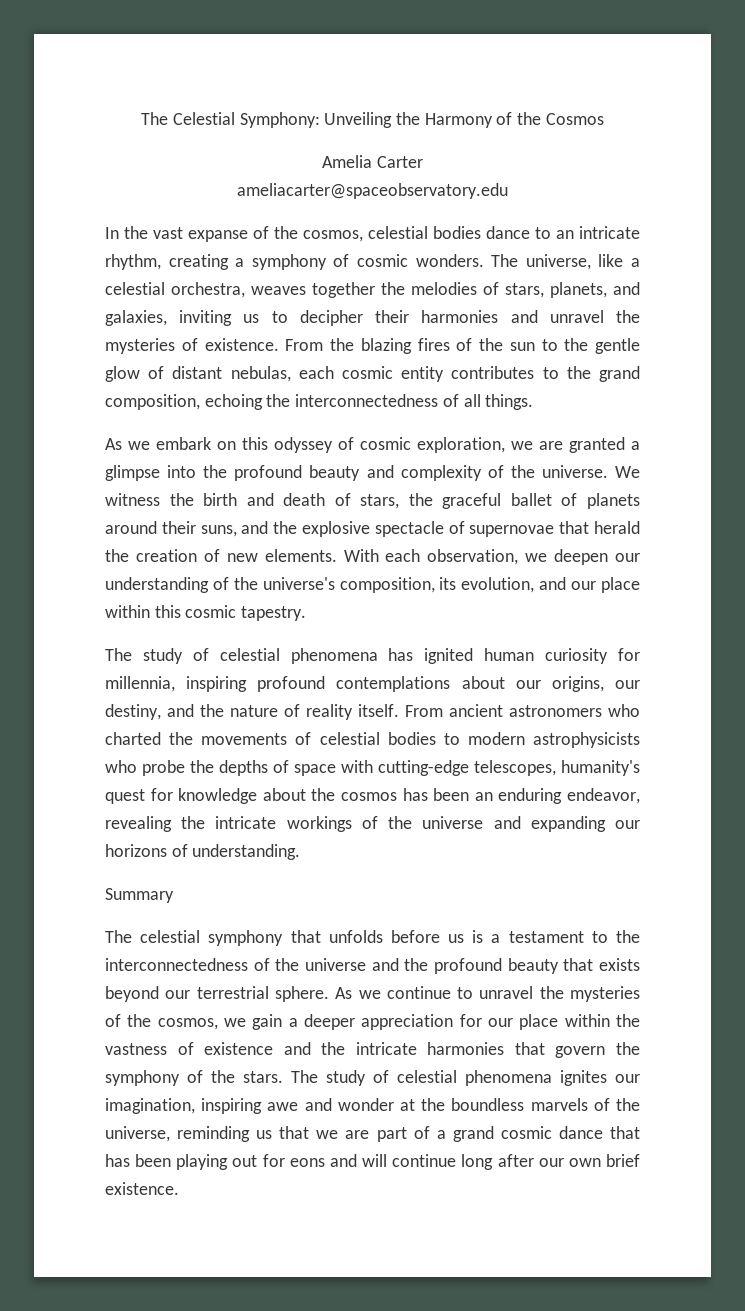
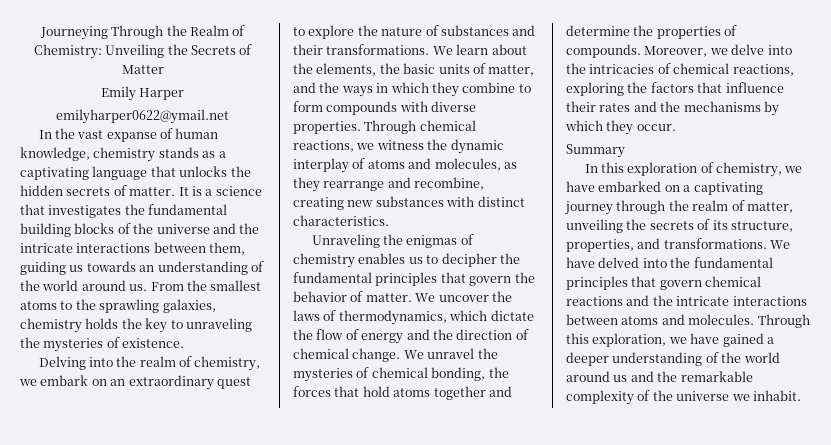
- The Celestial Symphony: Unveiling the Harmony of the Cosmos
- Amelia Carter
- ameliacarter@spaceobservatory.edu
+ Journeying Through the Realm of Chemistry: Unveiling the Secrets of Matter
+ Emily Harper
+ emilyharper0622@ymail.net
- In the vast expanse of the cosmos, celestial bodies dance to an intricate rhythm, creating a symphony of cosmic wonders. The universe, like a celestial orchestra, weaves together the melodies of stars, planets, and galaxies, inviting us to decipher their harmonies and unravel the mysteries of existence. From the blazing fires of the sun to the gentle glow of distant nebulas, each cosmic entity contributes to the grand composition, echoing the interconnectedness of all things.
- As we embark on this odyssey of cosmic exploration, we are granted a glimpse into the profound beauty and complexity of the universe. We witness the birth and death of stars, the graceful ballet of planets around their suns, and the explosive spectacle of supernovae that herald the creation of new elements. With each observation, we deepen our understanding of the universe's composition, its evolution, and our place within this cosmic tapestry.
- The study of celestial phenomena has ignited human curiosity for millennia, inspiring profound contemplations about our origins, our destiny, and the nature of reality itself. From ancient astronomers who charted the movements of celestial bodies to modern astrophysicists who probe the depths of space with cutting-edge telescopes, humanity's quest for knowledge about the cosmos has been an enduring endeavor, revealing the intricate workings of the universe and expanding our horizons of understanding.
+ In the vast expanse of human knowledge, chemistry stands as a captivating language that unlocks the hidden secrets of matter. It is a science that investigates the fundamental building blocks of the universe and the intricate interactions between them, guiding us towards an understanding of the world around us. From the smallest atoms to the sprawling galaxies, chemistry holds the key to unraveling the mysteries of existence.
+ Delving into the realm of chemistry, we embark on an extraordinary quest to explore the nature of substances and their transformations. We learn about the elements, the basic units of matter, and the ways in which they combine to form compounds with diverse properties. Through chemical reactions, we witness the dynamic interplay of atoms and molecules, as they rearrange and recombine, creating new substances with distinct characteristics.
+ Unraveling the enigmas of chemistry enables us to decipher the fundamental principles that govern the behavior of matter. We uncover the laws of thermodynamics, which dictate the flow of energy and the direction of chemical change. We unravel the mysteries of chemical bonding, the forces that hold atoms together and determine the properties of compounds. Moreover, we delve into the intricacies of chemical reactions, exploring the factors that influence their rates and the mechanisms by which they occur.
  Summary
- The celestial symphony that unfolds before us is a testament to the interconnectedness of the universe and the profound beauty that exists beyond our terrestrial sphere. As we continue to unravel the mysteries of the cosmos, we gain a deeper appreciation for our place within the vastness of existence and the intricate harmonies that govern the symphony of the stars. The study of celestial phenomena ignites our imagination, inspiring awe and wonder at the boundless marvels of the universe, reminding us that we are part of a grand cosmic dance that has been playing out for eons and will continue long after our own brief existence.
+ In this exploration of chemistry, we have embarked on a captivating journey through the realm of matter, unveiling the secrets of its structure, properties, and transformations. We have delved into the fundamental principles that govern chemical reactions and the intricate interactions between atoms and molecules. Through this exploration, we have gained a deeper understanding of the world around us and the remarkable complexity of the universe we inhabit.

